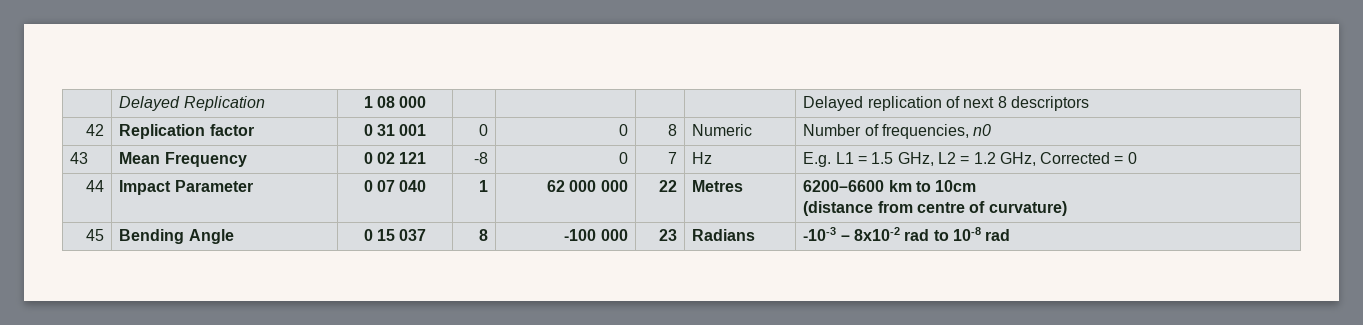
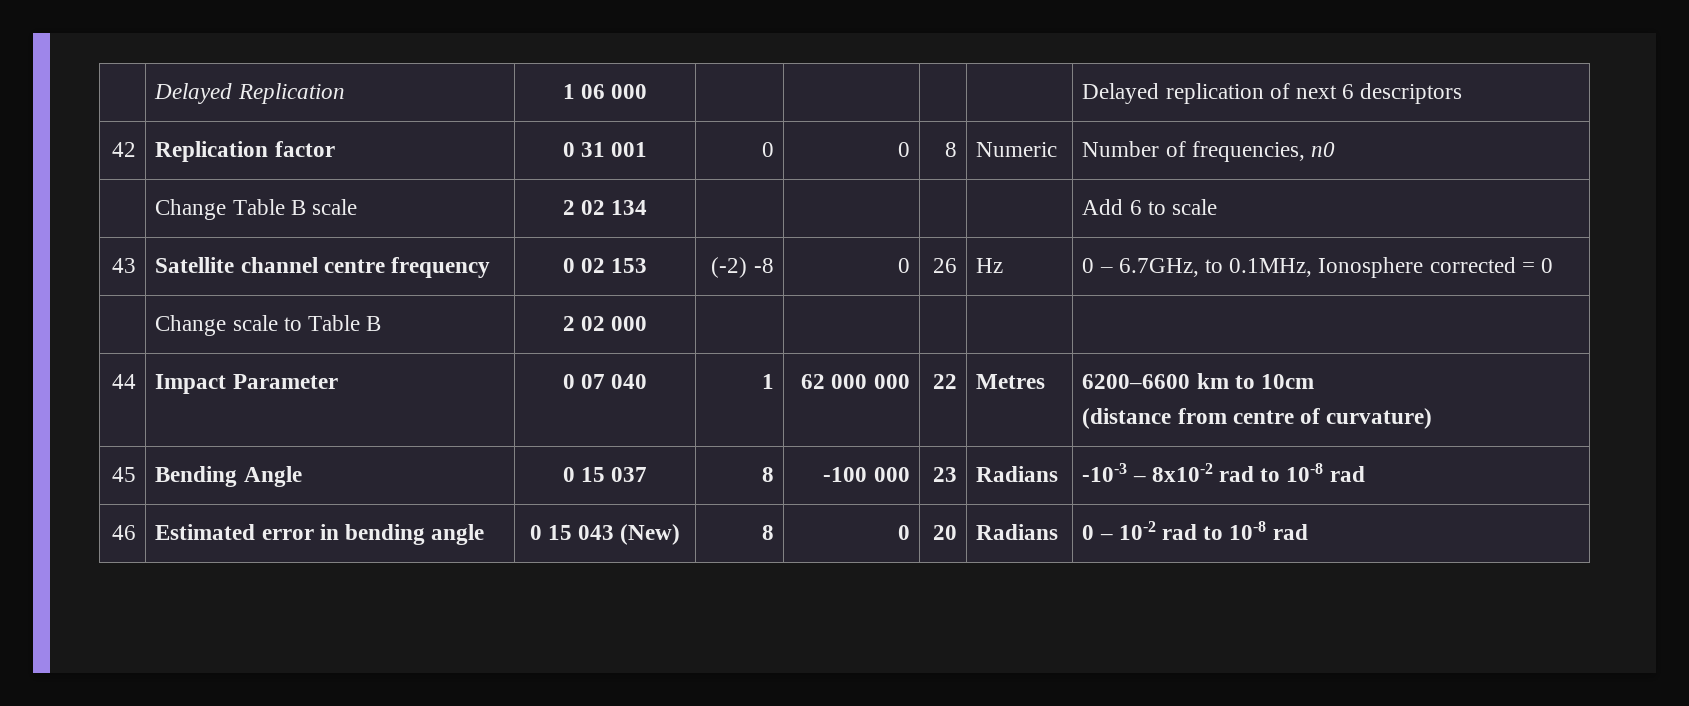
- | Delayed Replication | 1 08 000 | | | | | Delayed replication of next 8 descriptors
+ | Delayed Replication | 1 06 000 | | | | | Delayed replication of next 6 descriptors
- 43 | Mean Frequency | 0 02 121 | -8 | 0 | 7 | Hz | E.g. L1 = 1.5 GHz, L2 = 1.2 GHz, Corrected = 0
+ | Change Table B scale | 2 02 134 | | | | | Add 6 to scale
+ 43 | Satellite channel centre frequency | 0 02 153 | (-2) -8 | 0 | 26 | Hz | 0 – 6.7GHz, to 0.1MHz, Ionosphere corrected = 0
+ | Change scale to Table B | 2 02 000 | | | | |
+ 46 | Estimated error in bending angle | 0 15 043 (New) | 8 | 0 | 20 | Radians | 0 – 10-2 rad to 10-8 rad

